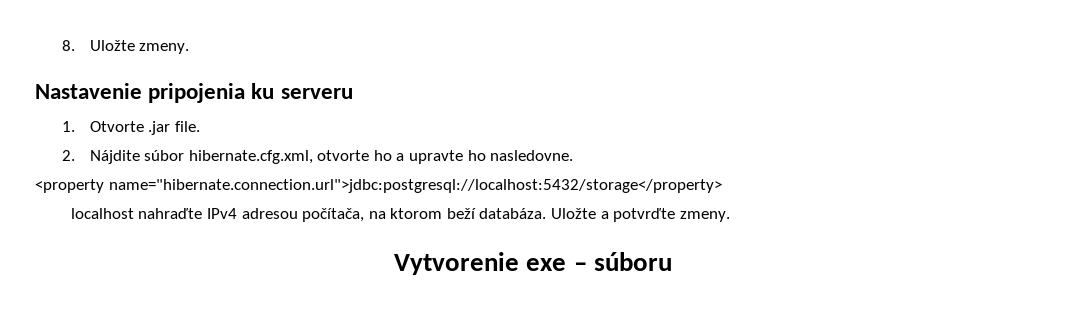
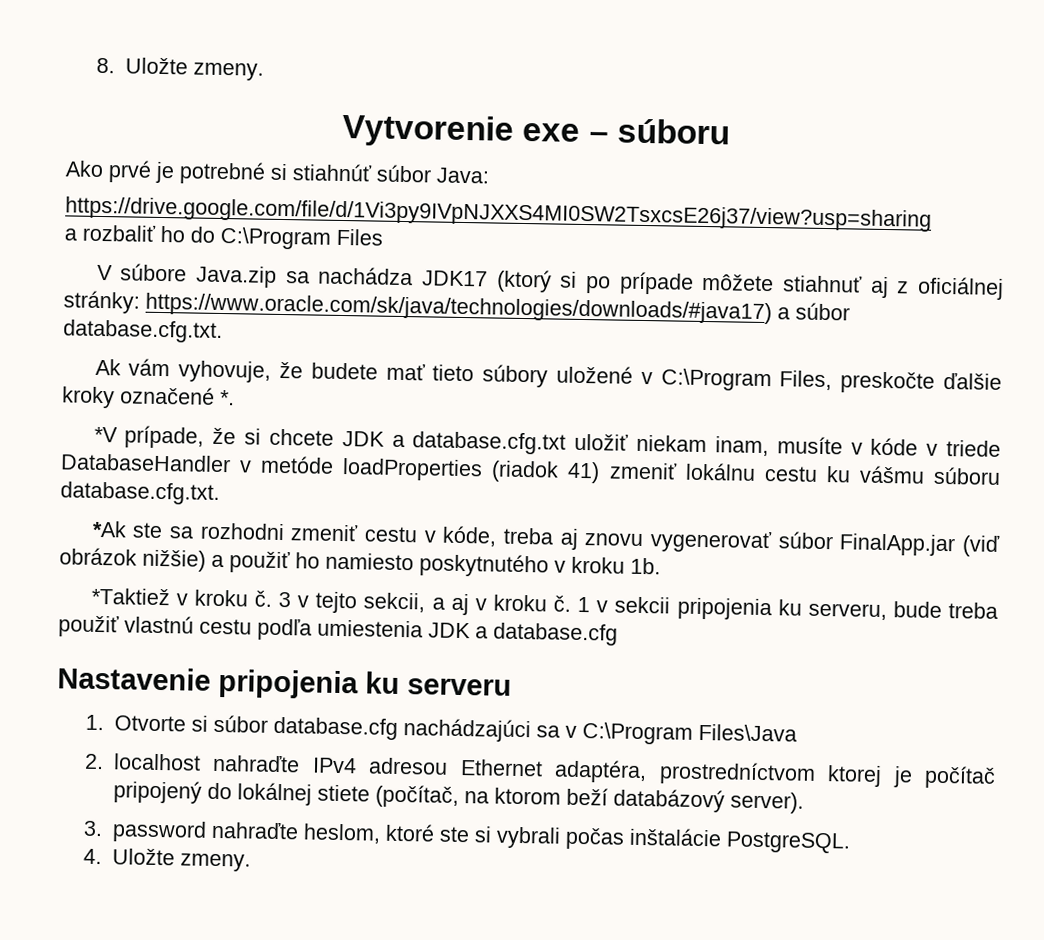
+ Vytvorenie exe – súboru
+ Ako prvé je potrebné si stiahnúť súbor Java:
+ https://drive.google.com/file/d/1Vi3py9IVpNJXXS4MI0SW2TsxcsE26j37/view?usp=sharing
+ a rozbaliť ho do C:\Program Files
+ V súbore Java.zip sa nachádza JDK17 (ktorý si po prípade môžete stiahnuť aj z oficiálnej stránky: https://www.oracle.com/sk/java/technologies/downloads/#java17) a súbor database.cfg.txt.
+ Ak vám vyhovuje, že budete mať tieto súbory uložené v C:\Program Files, preskočte ďalšie kroky označené *.
+ *V prípade, že si chcete JDK a database.cfg.txt uložiť niekam inam, musíte v kóde v triede DatabaseHandler v metóde loadProperties (riadok 41) zmeniť lokálnu cestu ku vášmu súboru database.cfg.txt.
+ *Ak ste sa rozhodni zmeniť cestu v kóde, treba aj znovu vygenerovať súbor FinalApp.jar (viď obrázok nižšie) a použiť ho namiesto poskytnutého v kroku 1b.
+ *Taktiež v kroku č. 3 v tejto sekcii, a aj v kroku č. 1 v sekcii pripojenia ku serveru, bude treba použiť vlastnú cestu podľa umiestenia JDK a database.cfg
- 1. Otvorte .jar file.
- 2. Nájdite súbor hibernate.cfg.xml, otvorte ho a upravte ho nasledovne.
- <property name="hibernate.connection.url">jdbc:postgresql://localhost:5432/storage</property>
- localhost nahraďte IPv4 adresou počítača, na ktorom beží databáza. Uložte a potvrďte zmeny.
- Vytvorenie exe – súboru
+ 1. Otvorte si súbor database.cfg nachádzajúci sa v C:\Program Files\Java
+ 2. localhost nahraďte IPv4 adresou Ethernet adaptéra, prostredníctvom ktorej je počítač pripojený do lokálnej stiete (počítač, na ktorom beží databázový server).
+ 3. password nahraďte heslom, ktoré ste si vybrali počas inštalácie PostgreSQL.
+ 4. Uložte zmeny.

